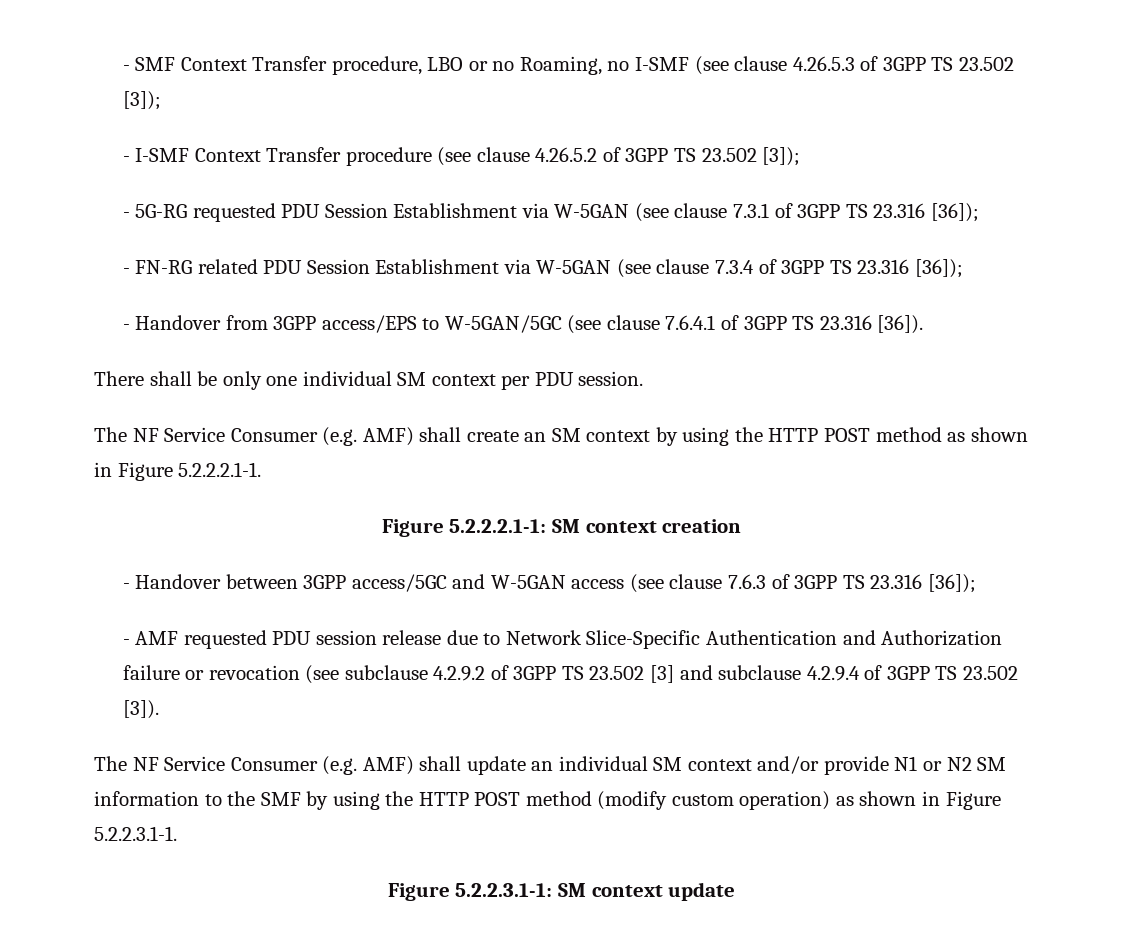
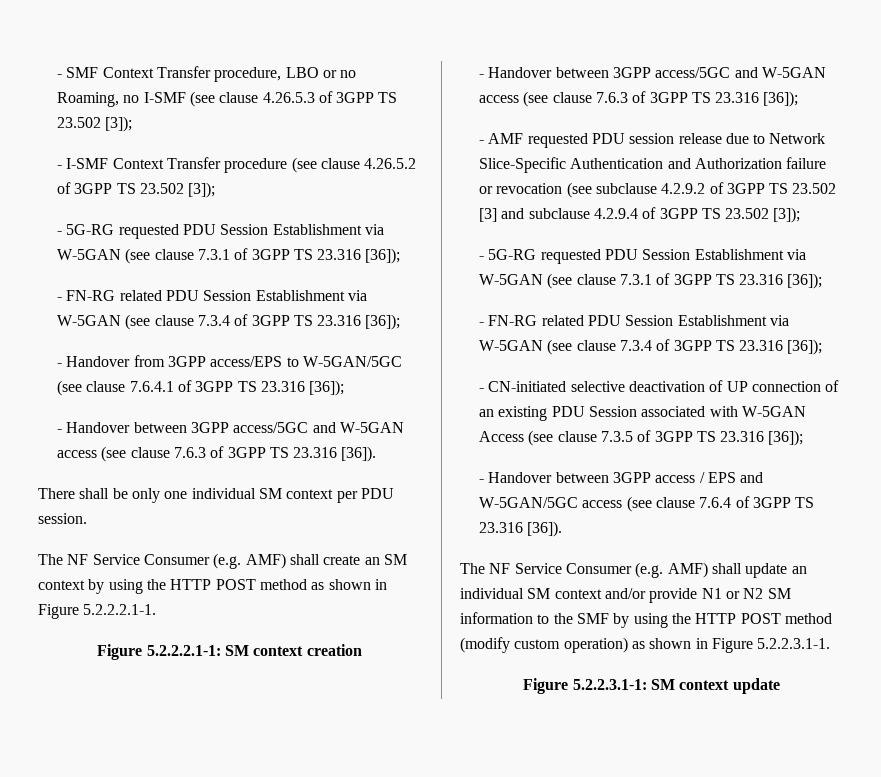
- - Handover from 3GPP access/EPS to W-5GAN/5GC (see clause 7.6.4.1 of 3GPP TS 23.316 [36]).
+ - Handover from 3GPP access/EPS to W-5GAN/5GC (see clause 7.6.4.1 of 3GPP TS 23.316 [36]);
+ - Handover between 3GPP access/5GC and W-5GAN access (see clause 7.6.3 of 3GPP TS 23.316 [36]).
- - AMF requested PDU session release due to Network Slice-Specific Authentication and Authorization failure or revocation (see subclause 4.2.9.2 of 3GPP TS 23.502 [3] and subclause 4.2.9.4 of 3GPP TS 23.502 [3]).
+ - AMF requested PDU session release due to Network Slice-Specific Authentication and Authorization failure or revocation (see subclause 4.2.9.2 of 3GPP TS 23.502 [3] and subclause 4.2.9.4 of 3GPP TS 23.502 [3]);
+ - 5G-RG requested PDU Session Establishment via W-5GAN (see clause 7.3.1 of 3GPP TS 23.316 [36]);
+ - FN-RG related PDU Session Establishment via W-5GAN (see clause 7.3.4 of 3GPP TS 23.316 [36]);
+ - CN-initiated selective deactivation of UP connection of an existing PDU Session associated with W-5GAN Access (see clause 7.3.5 of 3GPP TS 23.316 [36]);
+ - Handover between 3GPP access / EPS and W-5GAN/5GC access (see clause 7.6.4 of 3GPP TS 23.316 [36]).

